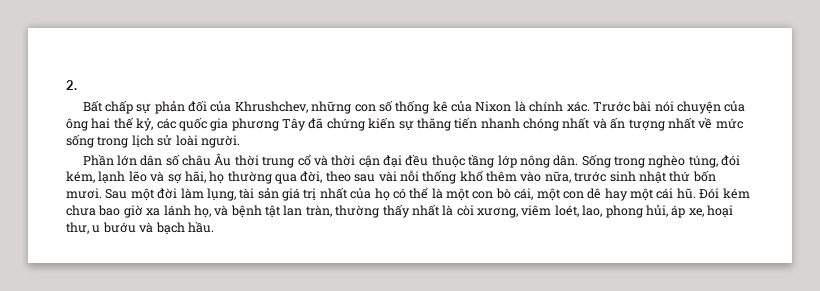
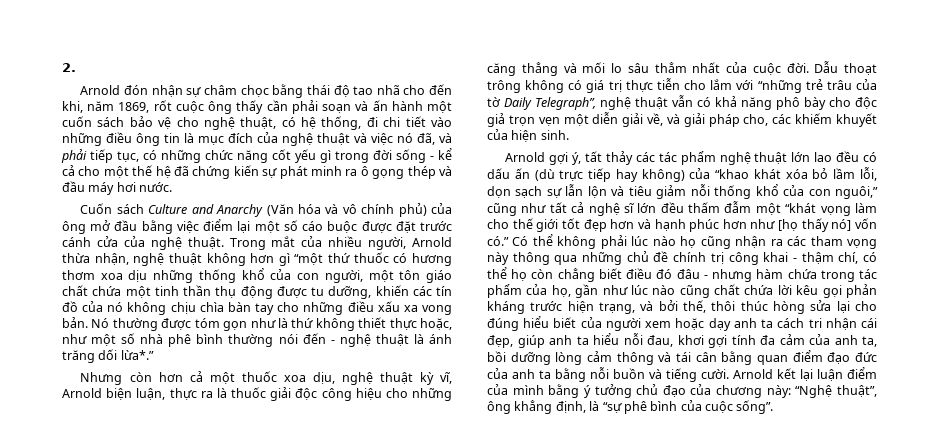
- Bất chấp sự phản đối của Khrushchev, những con số thống kê của Nixon là chính xác. Trước bài nói chuyện của ông hai thế kỷ, các quốc gia phương Tây đã chứng kiến sự thăng tiến nhanh chóng nhất và ấn tượng nhất về mức sống trong lịch sử loài người.
- Phần lớn dân số châu Âu thời trung cổ và thời cận đại đều thuộc tầng lớp nông dân. Sống trong nghèo túng, đói kém, lạnh lẽo và sợ hãi, họ thường qua đời, theo sau vài nỗi thống khổ thêm vào nữa, trước sinh nhật thứ bốn mươi. Sau một đời làm lụng, tài sản giá trị nhất của họ có thể là một con bò cái, một con dê hay một cái hũ. Đói kém chưa bao giờ xa lánh họ, và bệnh tật lan tràn, thường thấy nhất là còi xương, viêm loét, lao, phong hủi, áp xe, hoại thư, u bướu và bạch hầu.
+ Arnold đón nhận sự châm chọc bằng thái độ tao nhã cho đến khi, năm 1869, rốt cuộc ông thấy cần phải soạn và ấn hành một cuốn sách bảo vệ cho nghệ thuật, có hệ thống, đi chi tiết vào những điều ông tin là mục đích của nghệ thuật và việc nó đã, và phải tiếp tục, có những chức năng cốt yếu gì trong đời sống - kể cả cho một thế hệ đã chứng kiến sự phát minh ra ô gọng thép và đầu máy hơi nước.
+ Cuốn sách Culture and Anarchy (Văn hóa và vô chính phủ) của ông mở đầu bằng việc điểm lại một số cáo buộc được đặt trước cánh cửa của nghệ thuật. Trong mắt của nhiều người, Arnold thừa nhận, nghệ thuật không hơn gì “một thứ thuốc có hương thơm xoa dịu những thống khổ của con người, một tôn giáo chất chứa một tinh thần thụ động được tu dưỡng, khiến các tín đồ của nó không chịu chìa bàn tay cho những điều xấu xa vong bản. Nó thường được tóm gọn như là thứ không thiết thực hoặc, như một số nhà phê bình thường nói đến - nghệ thuật là ánh trăng dối lừa*.”
+ Nhưng còn hơn cả một thuốc xoa dịu, nghệ thuật kỳ vĩ, Arnold biện luận, thực ra là thuốc giải độc công hiệu cho những căng thẳng và mối lo sâu thẳm nhất của cuộc đời. Dẫu thoạt trông không có giá trị thực tiễn cho lắm với “những trẻ trâu của tờ Daily Telegraph”, nghệ thuật vẫn có khả năng phô bày cho độc giả trọn vẹn một diễn giải về, và giải pháp cho, các khiếm khuyết của hiện sinh.
+ Arnold gợi ý, tất thảy các tác phẩm nghệ thuật lớn lao đều có dấu ấn (dù trực tiếp hay không) của “khao khát xóa bỏ lầm lỗi, dọn sạch sự lẫn lộn và tiêu giảm nỗi thống khổ của con nguôi,” cũng như tất cả nghệ sĩ lớn đều thấm đẫm một “khát vọng làm cho thế giới tốt đẹp hơn và hạnh phúc hơn như [họ thấy nó] vốn có.” Có thể không phải lúc nào họ cũng nhận ra các tham vọng này thông qua những chủ đề chính trị công khai - thậm chí, có thể họ còn chẳng biết điều đó đâu - nhưng hàm chứa trong tác phẩm của họ, gần như lúc nào cũng chất chứa lời kêu gọi phản kháng trước hiện trạng, và bởi thế, thôi thúc hòng sửa lại cho đúng hiểu biết của người xem hoặc dạy anh ta cách tri nhận cái đẹp, giúp anh ta hiểu nỗi đau, khơi gợi tính đa cảm của anh ta, bồi dưỡng lòng cảm thông và tái cân bằng quan điểm đạo đức của anh ta bằng nỗi buồn và tiếng cười. Arnold kết lại luận điểm của mình bằng ý tưởng chủ đạo của chương này: “Nghệ thuật”, ông khẳng định, là “sự phê bình của cuộc sống”.

